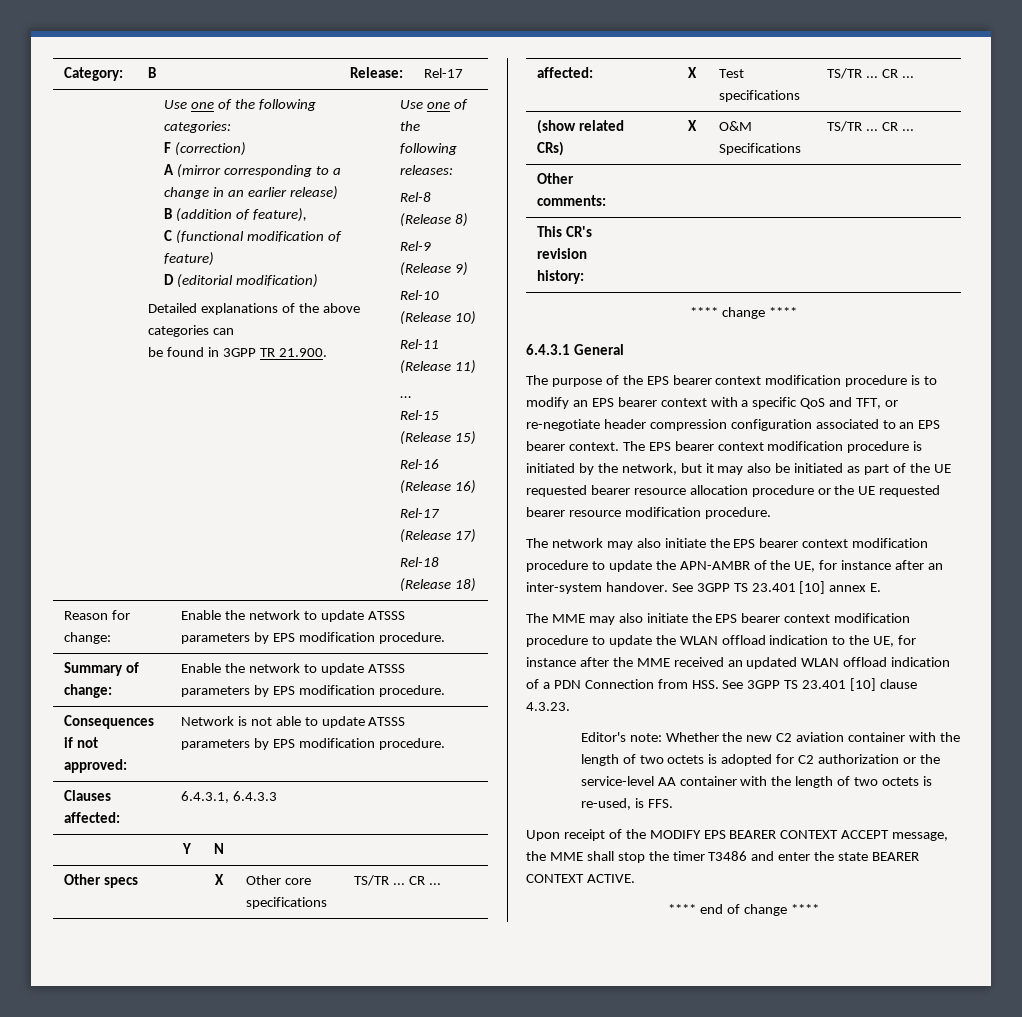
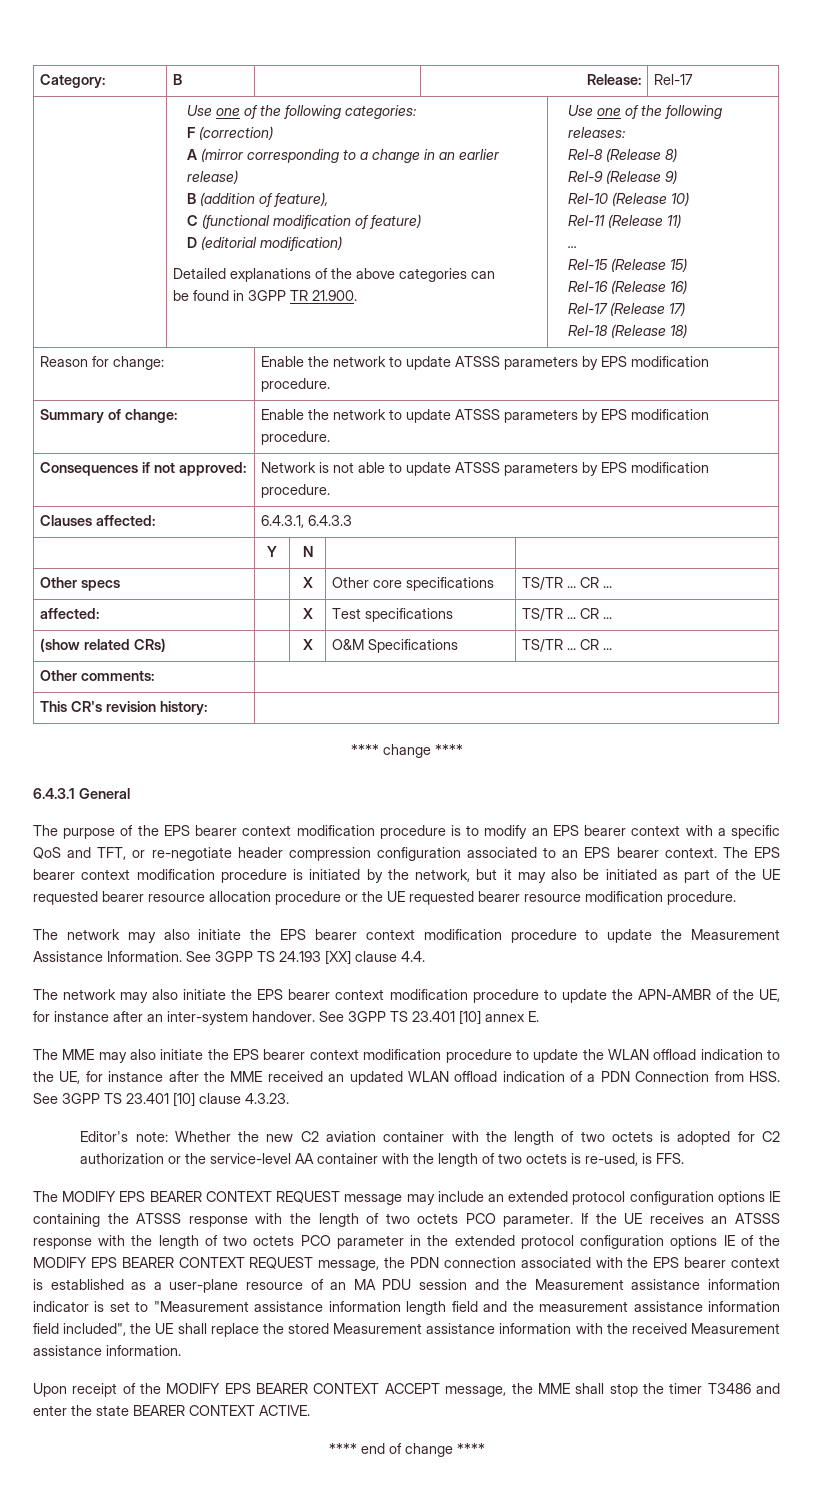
+ The network may also initiate the EPS bearer context modification procedure to update the Measurement Assistance Information. See 3GPP TS 24.193 [XX] clause 4.4.
+ The MODIFY EPS BEARER CONTEXT REQUEST message may include an extended protocol configuration options IE containing the ATSSS response with the length of two octets PCO parameter. If the UE receives an ATSSS response with the length of two octets PCO parameter in the extended protocol configuration options IE of the MODIFY EPS BEARER CONTEXT REQUEST message, the PDN connection associated with the EPS bearer context is established as a user-plane resource of an MA PDU session and the Measurement assistance information indicator is set to "Measurement assistance information length field and the measurement assistance information field included", the UE shall replace the stored Measurement assistance information with the received Measurement assistance information.

